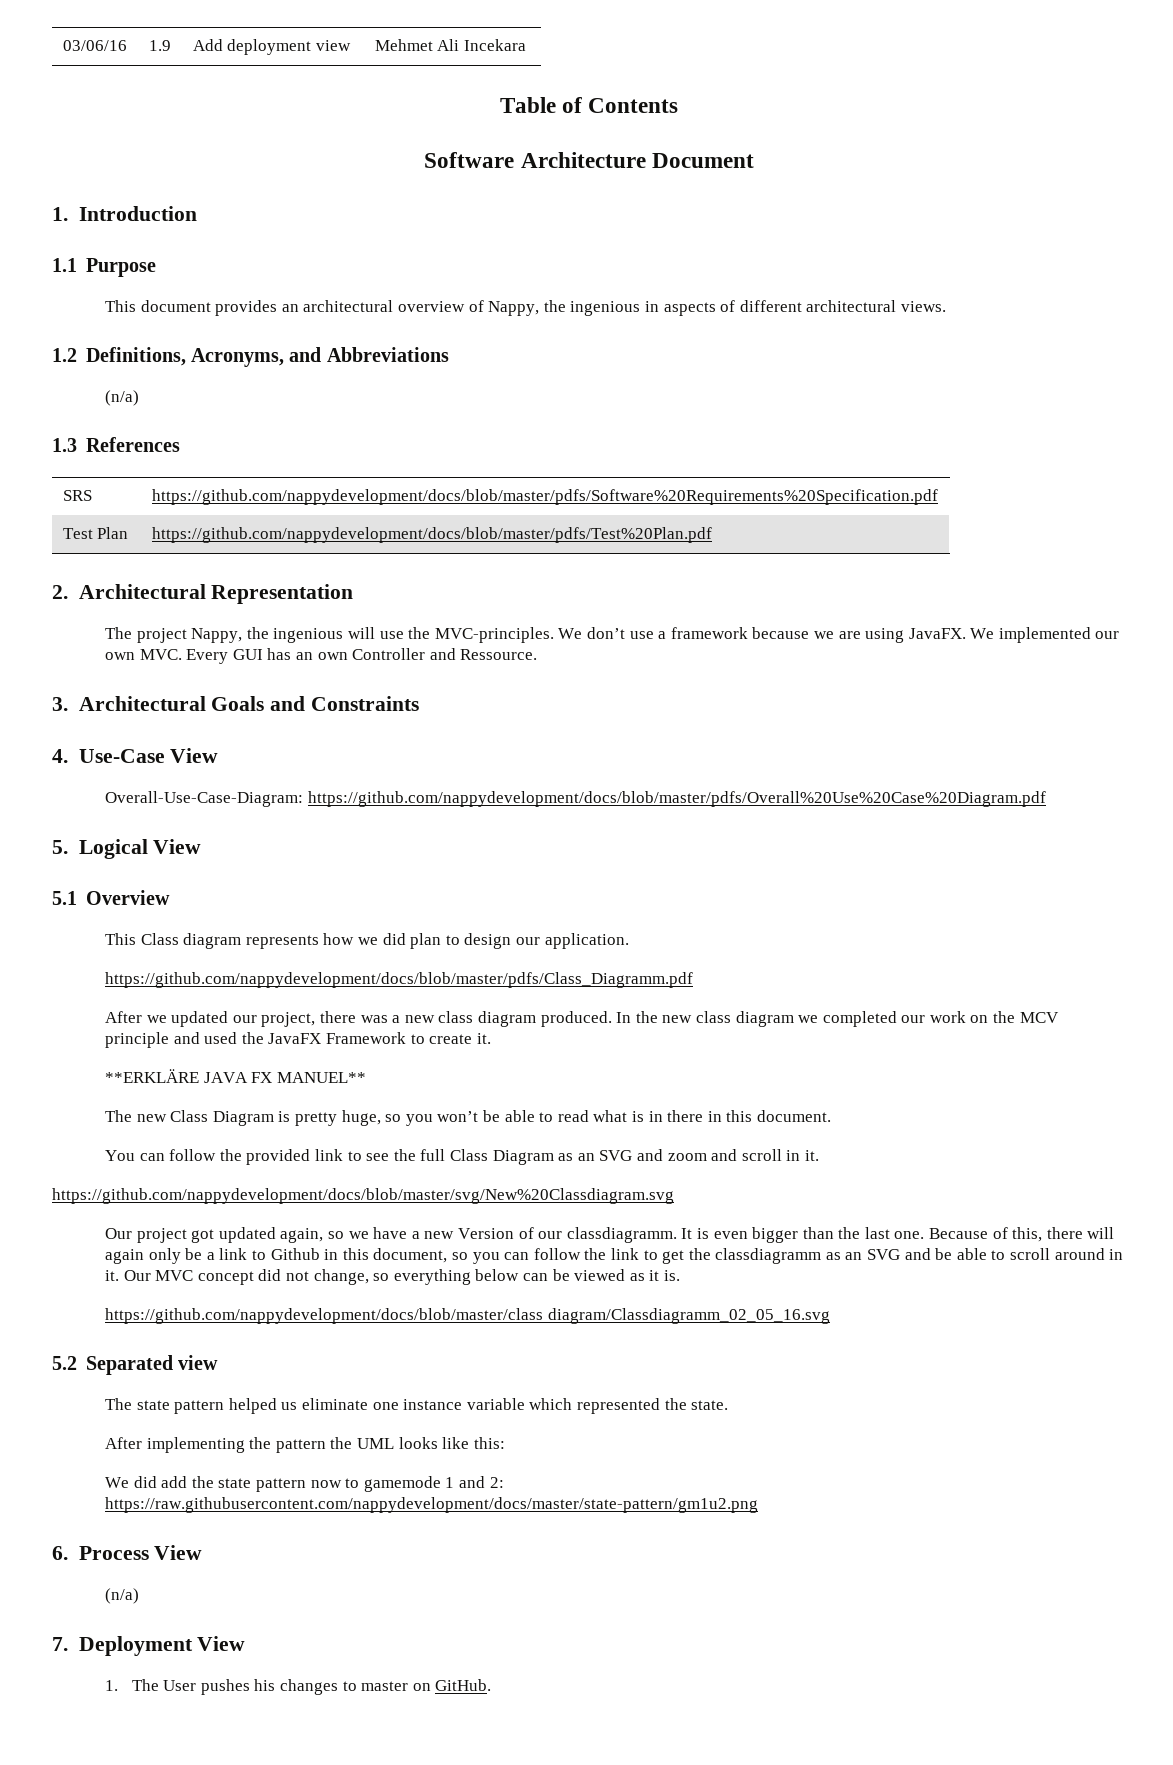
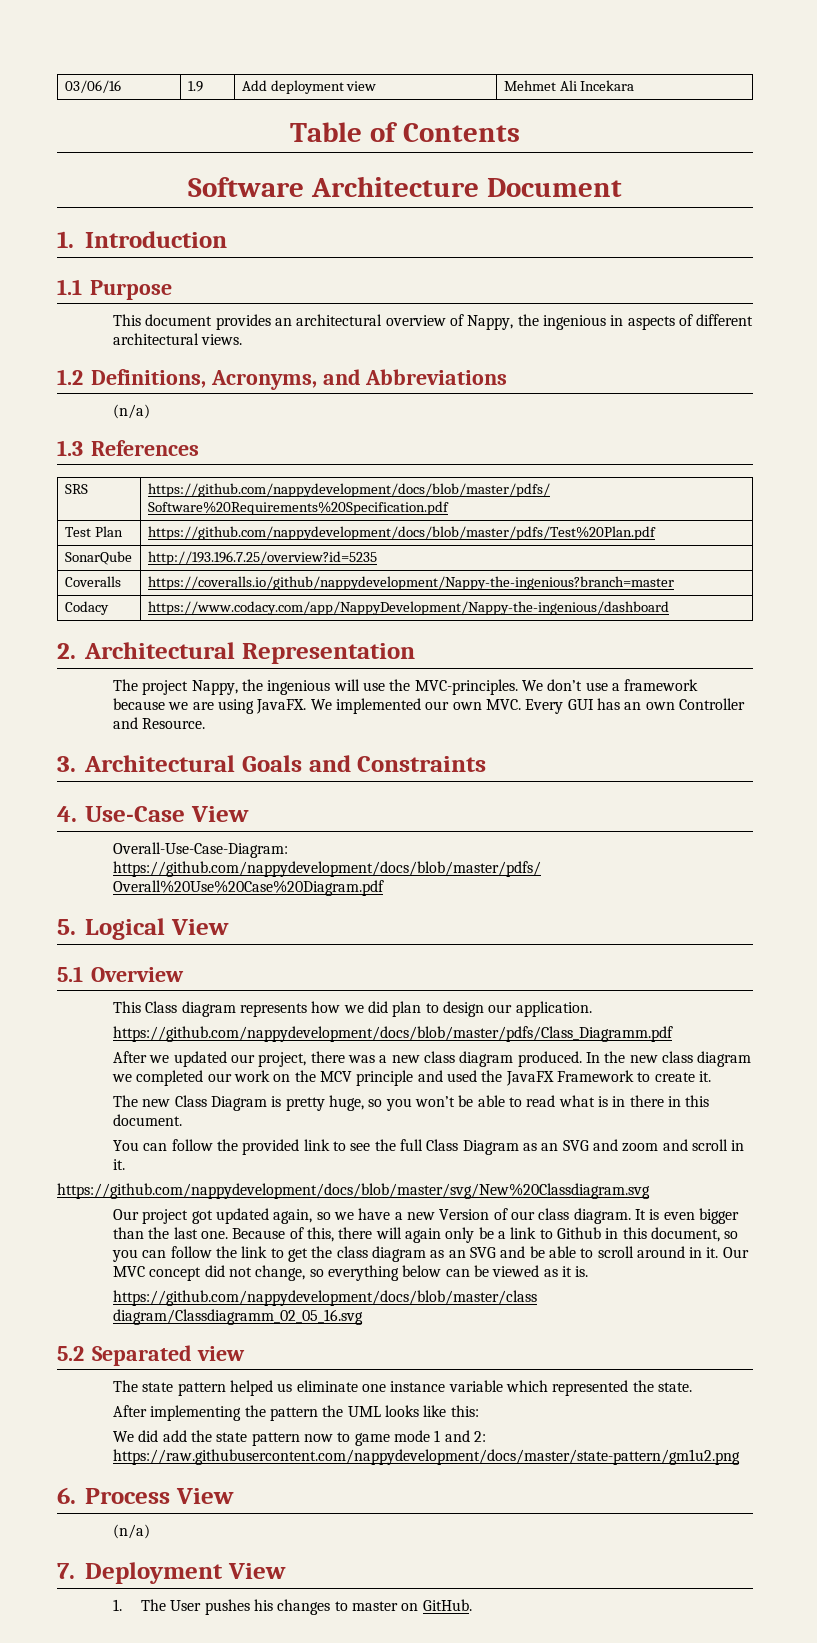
+ SonarQube | http://193.196.7.25/overview?id=5235
+ Coveralls | https://coveralls.io/github/nappydevelopment/Nappy-the-ingenious?branch=master
+ Codacy | https://www.codacy.com/app/NappyDevelopment/Nappy-the-ingenious/dashboard
- We implemented our own MVC. Every GUI has an own Controller and Ressource.
+ We implemented our own MVC. Every GUI has an own Controller and Resource.
- **ERKLÄRE JAVA FX MANUEL**
- Our project got updated again, so we have a new Version of our classdiagramm.
+ Our project got updated again, so we have a new Version of our class diagram.
- Because of this, there will again only be a link to Github in this document, so you can follow the link to get the classdiagramm as an SVG and be able to scroll around in it.
+ Because of this, there will again only be a link to Github in this document, so you can follow the link to get the class diagram as an SVG and be able to scroll around in it.
- We did add the state pattern now to gamemode 1 and 2: https://raw.githubusercontent.com/nappydevelopment/docs/master/state-pattern/gm1u2.png
+ We did add the state pattern now to game mode 1 and 2: https://raw.githubusercontent.com/nappydevelopment/docs/master/state-pattern/gm1u2.png

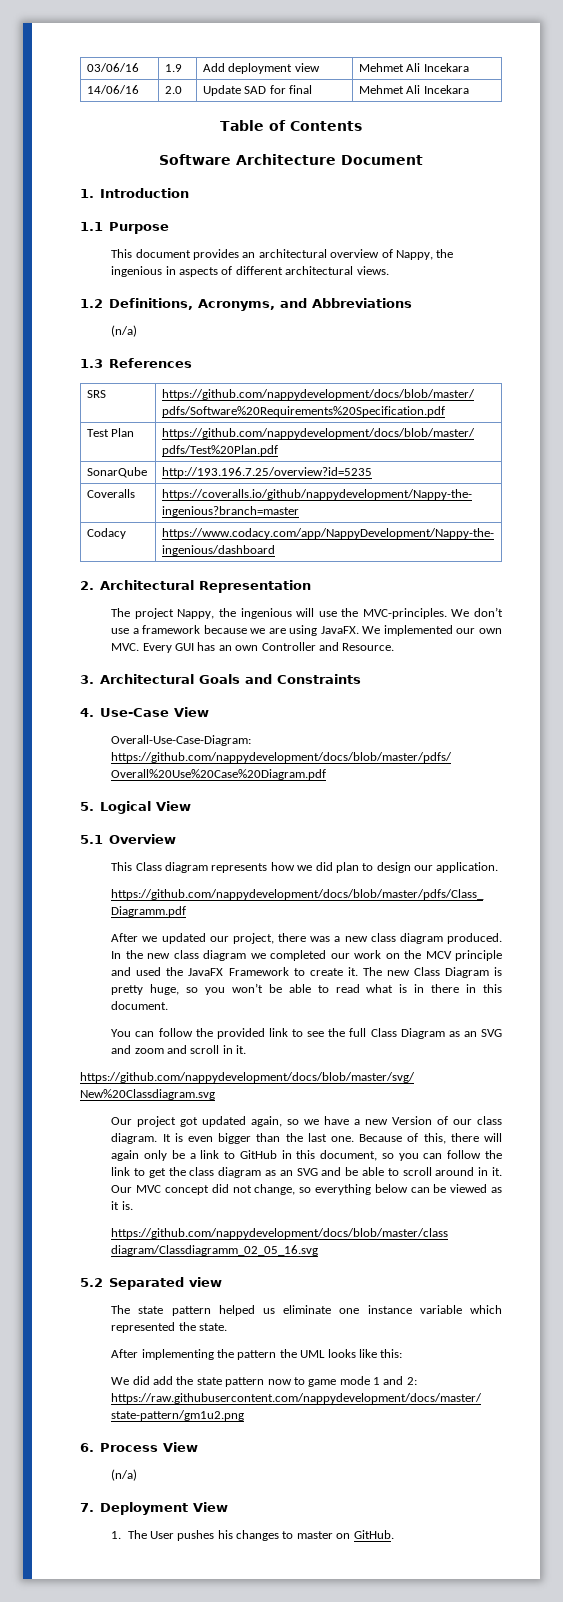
+ 14/06/16 | 2.0 | Update SAD for final | Mehmet Ali Incekara
- In the new class diagram we completed our work on the MCV principle and used the JavaFX Framework to create it.
- The new Class Diagram is pretty huge, so you won’t be able to read what is in there in this document.
+ In the new class diagram we completed our work on the MCV principle and used the JavaFX Framework to create it. The new Class Diagram is pretty huge, so you won’t be able to read what is in there in this document.
- Because of this, there will again only be a link to Github in this document, so you can follow the link to get the class diagram as an SVG and be able to scroll around in it.
+ Because of this, there will again only be a link to GitHub in this document, so you can follow the link to get the class diagram as an SVG and be able to scroll around in it.

